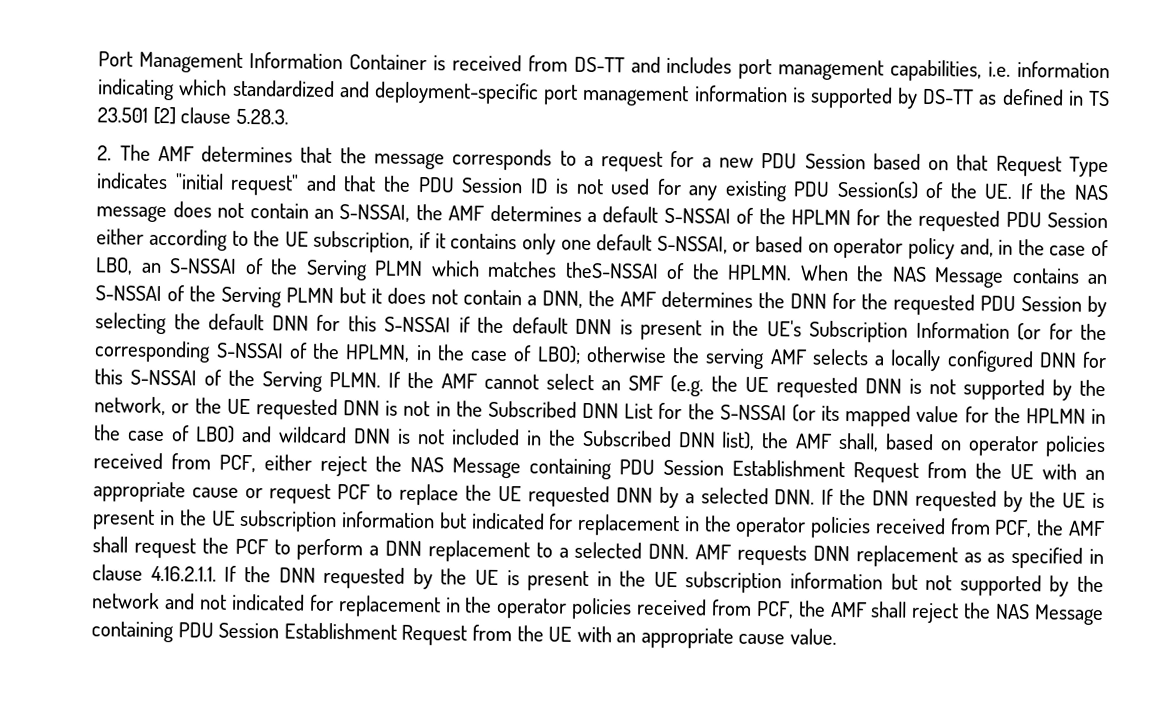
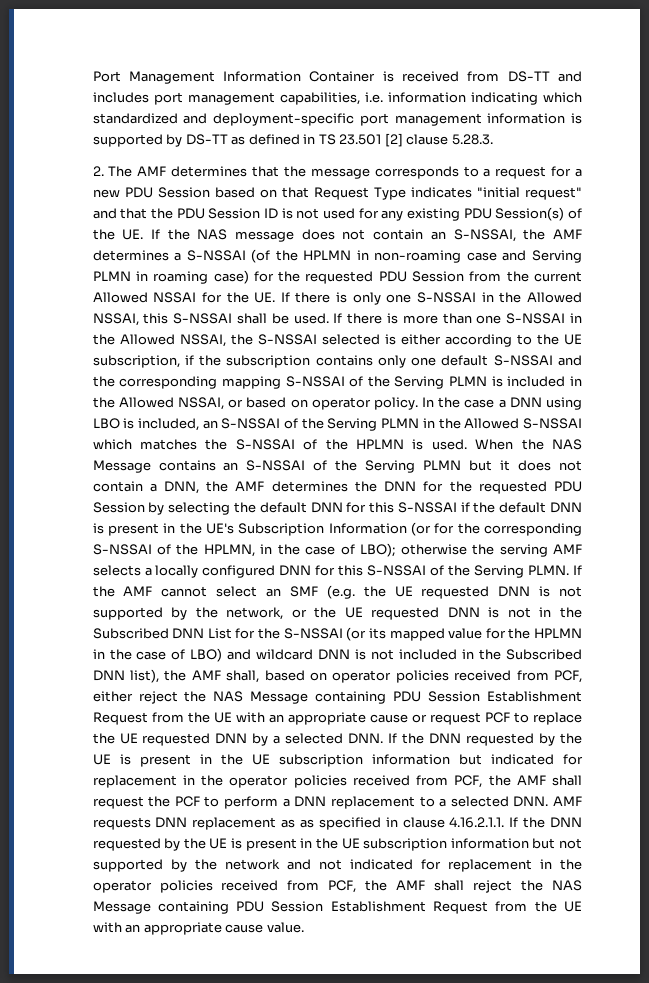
- 2. The AMF determines that the message corresponds to a request for a new PDU Session based on that Request Type indicates "initial request" and that the PDU Session ID is not used for any existing PDU Session(s) of the UE. If the NAS message does not contain an S-NSSAI, the AMF determines a default S-NSSAI of the HPLMN for the requested PDU Session either according to the UE subscription, if it contains only one default S-NSSAI, or based on operator policy and, in the case of LBO, an S-NSSAI of the Serving PLMN which matches theS-NSSAI of the HPLMN.
+ 2. The AMF determines that the message corresponds to a request for a new PDU Session based on that Request Type indicates "initial request" and that the PDU Session ID is not used for any existing PDU Session(s) of the UE. If the NAS message does not contain an S-NSSAI, the AMF determines a S-NSSAI (of the HPLMN in non-roaming case and Serving PLMN in roaming case) for the requested PDU Session from the current Allowed NSSAI for the UE. If there is only one S-NSSAI in the Allowed NSSAI, this S-NSSAI shall be used. If there is more than one S-NSSAI in the Allowed NSSAI, the S-NSSAI selected is either according to the UE subscription, if the subscription contains only one default S-NSSAI and the corresponding mapping S-NSSAI of the Serving PLMN is included in the Allowed NSSAI, or based on operator policy. In the case a DNN using LBO is included, an S-NSSAI of the Serving PLMN in the Allowed S-NSSAI which matches the S-NSSAI of the HPLMN is used.

